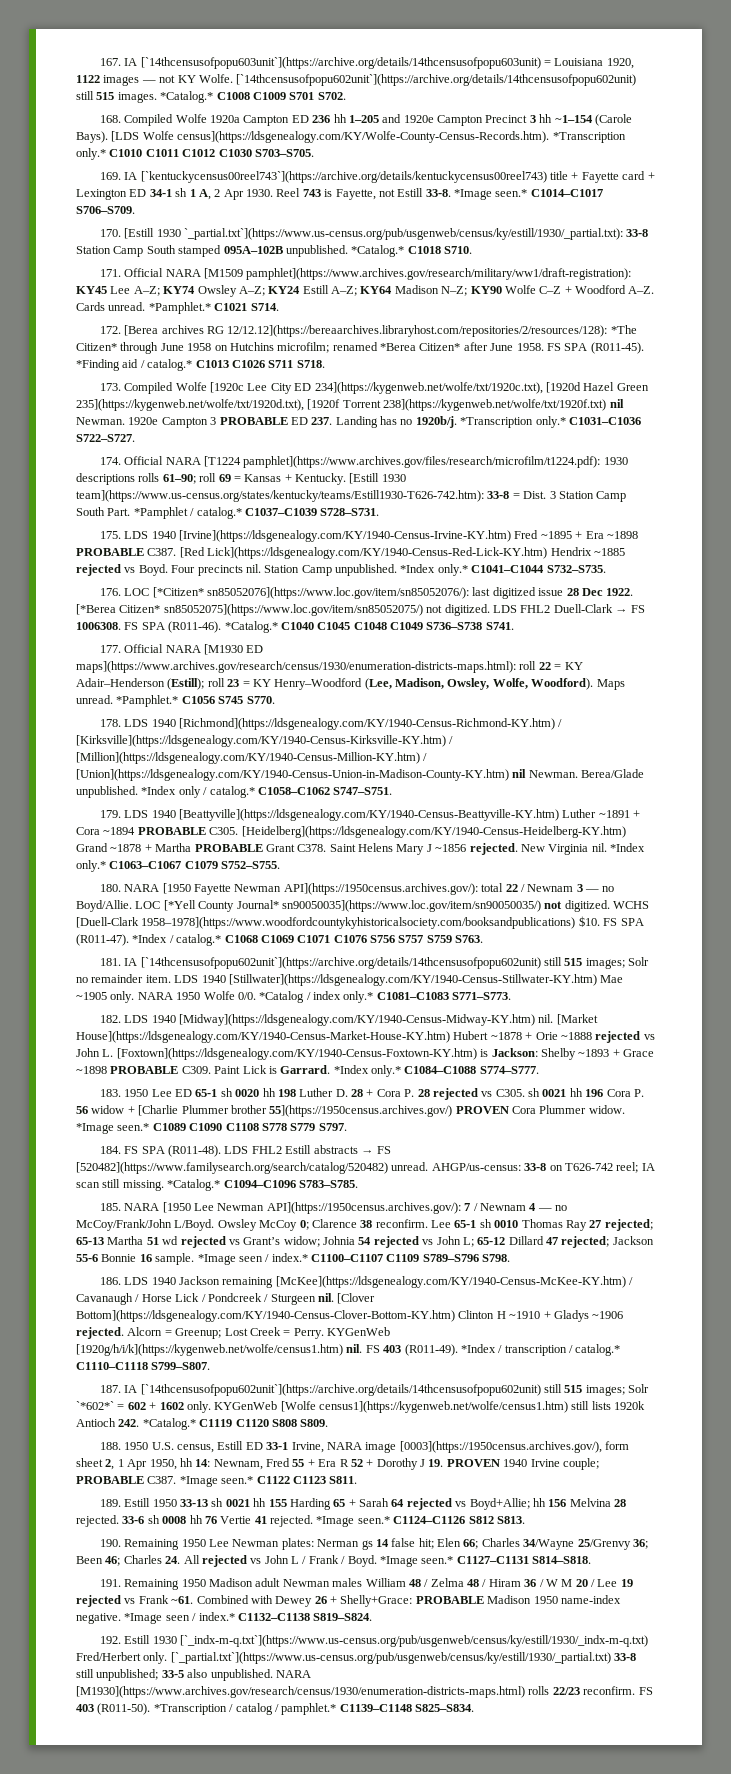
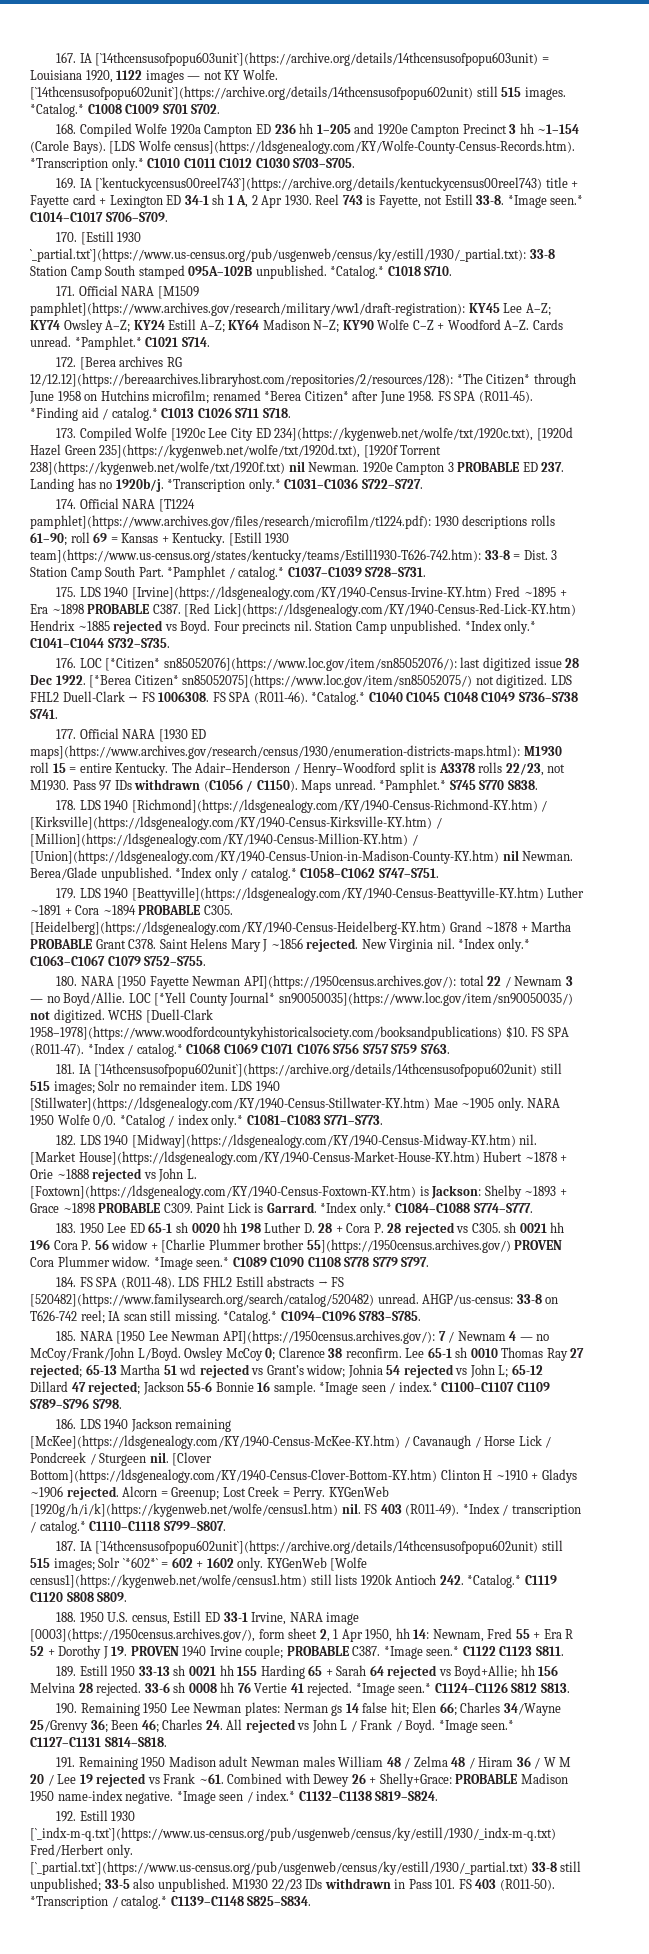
- 177. Official NARA [M1930 ED maps](https://www.archives.gov/research/census/1930/enumeration-districts-maps.html): roll 22 = KY Adair–Henderson (Estill); roll 23 = KY Henry–Woodford (Lee, Madison, Owsley, Wolfe, Woodford). Maps unread. *Pamphlet.* C1056 S745 S770.
+ 177. Official NARA [1930 ED maps](https://www.archives.gov/research/census/1930/enumeration-districts-maps.html): M1930 roll 15 = entire Kentucky. The Adair–Henderson / Henry–Woodford split is A3378 rolls 22/23, not M1930. Pass 97 IDs withdrawn (C1056 / C1150). Maps unread. *Pamphlet.* S745 S770 S838.
- NARA [M1930](https://www.archives.gov/research/census/1930/enumeration-districts-maps.html) rolls 22/23 reconfirm. FS 403 (R011-50).
+ M1930 22/23 IDs withdrawn in Pass 101. FS 403 (R011-50).
- *Transcription / catalog / pamphlet.* C1139–C1148 S825–S834.
+ *Transcription / catalog.* C1139–C1148 S825–S834.

